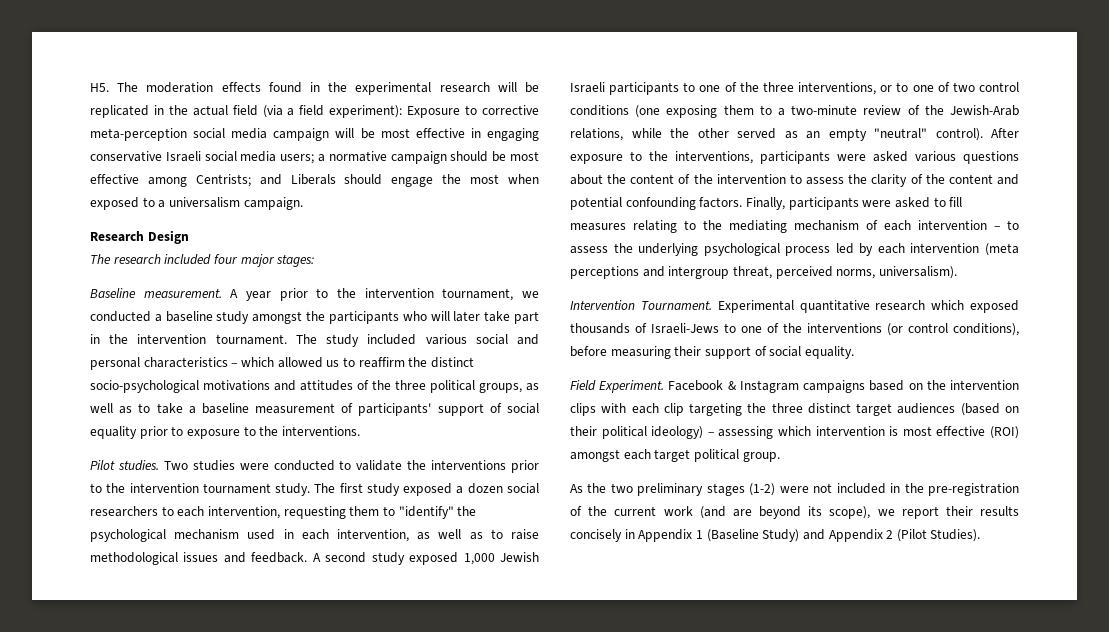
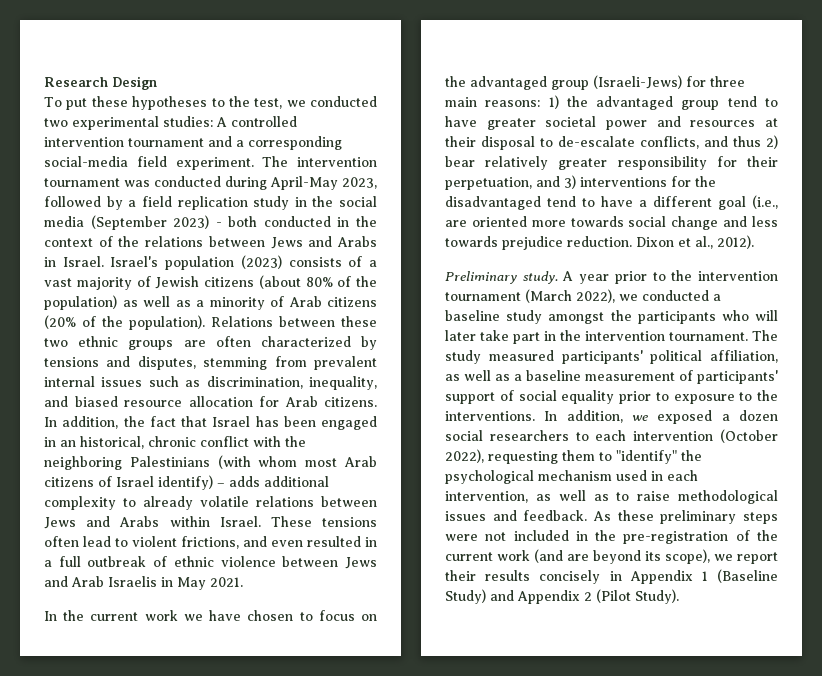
- H5. The moderation effects found in the experimental research will be replicated in the actual field (via a field experiment): Exposure to corrective meta-perception social media campaign will be most effective in engaging conservative Israeli social media users; a normative campaign should be most effective among Centrists; and Liberals should engage the most when exposed to a universalism campaign.
  Research Design
- The research included four major stages:
- Baseline measurement.
+ To put these hypotheses to the test, we conducted two experimental studies: A controlled intervention tournament and a corresponding social-media field experiment. The intervention tournament was conducted during April-May 2023, followed by a field replication study in the social media (September 2023) - both conducted in the context of the relations between Jews and Arabs in Israel. Israel's population (2023) consists of a vast majority of Jewish citizens (about 80% of the population) as well as a minority of Arab citizens (20% of the population). Relations between these two ethnic groups are often characterized by tensions and disputes, stemming from prevalent internal issues such as discrimination, inequality, and biased resource allocation for Arab citizens. In addition, the fact that Israel has been engaged in an historical, chronic conflict with the neighboring Palestinians (with whom most Arab citizens of Israel identify) – adds additional complexity to already volatile relations between Jews and Arabs within Israel. These tensions often lead to violent frictions, and even resulted in a full outbreak of ethnic violence between Jews and Arab Israelis in May 2021.
+ In the current work we have chosen to focus on the advantaged group (Israeli-Jews) for three main reasons: 1) the advantaged group tend to have greater societal power and resources at their disposal to de-escalate conflicts, and thus 2) bear relatively greater responsibility for their perpetuation, and 3) interventions for the disadvantaged tend to have a different goal (i.e., are oriented more towards social change and less towards prejudice reduction. Dixon et al., 2012).
+ Preliminary study.
- A year prior to the intervention tournament, we conducted a baseline study amongst the participants who will later take part in the intervention tournament.
+ A year prior to the intervention tournament (March 2022), we conducted a baseline study amongst the participants who will later take part in the intervention tournament.
- The study included various social and personal characteristics – which allowed us to reaffirm the distinct socio-psychological motivations and attitudes of the three political groups, as well as to take a baseline measurement of participants' support of social equality prior to exposure to the interventions.
- Pilot studies. Two studies were conducted to validate the interventions prior to the intervention tournament study. The first study exposed a dozen social researchers to each intervention, requesting them to "identify" the psychological mechanism used in each intervention, as well as to raise methodological issues and feedback.
+ The study measured participants' political affiliation, as well as a baseline measurement of participants' support of social equality prior to exposure to the interventions. In addition, we exposed a dozen social researchers to each intervention (October 2022), requesting them to "identify" the psychological mechanism used in each intervention, as well as to raise methodological issues and feedback.
- A second study exposed 1,000 Jewish Israeli participants to one of the three interventions, or to one of two control conditions (one exposing them to a two-minute review of the Jewish-Arab relations, while the other served as an empty "neutral" control). After exposure to the interventions, participants were asked various questions about the content of the intervention to assess the clarity of the content and potential confounding factors. Finally, participants were asked to fill measures relating to the mediating mechanism of each intervention – to assess the underlying psychological process led by each intervention (meta perceptions and intergroup threat, perceived norms, universalism).
- Intervention Tournament. Experimental quantitative research which exposed thousands of Israeli-Jews to one of the interventions (or control conditions), before measuring their support of social equality.
- Field Experiment. Facebook & Instagram campaigns based on the intervention clips with each clip targeting the three distinct target audiences (based on their political ideology) – assessing which intervention is most effective (ROI) amongst each target political group.
- As the two preliminary stages (1-2) were not included in the pre-registration of the current work (and are beyond its scope), we report their results concisely in Appendix 1 (Baseline Study) and Appendix 2 (Pilot Studies).
+ As these preliminary steps were not included in the pre-registration of the current work (and are beyond its scope), we report their results concisely in Appendix 1 (Baseline Study) and Appendix 2 (Pilot Study).

